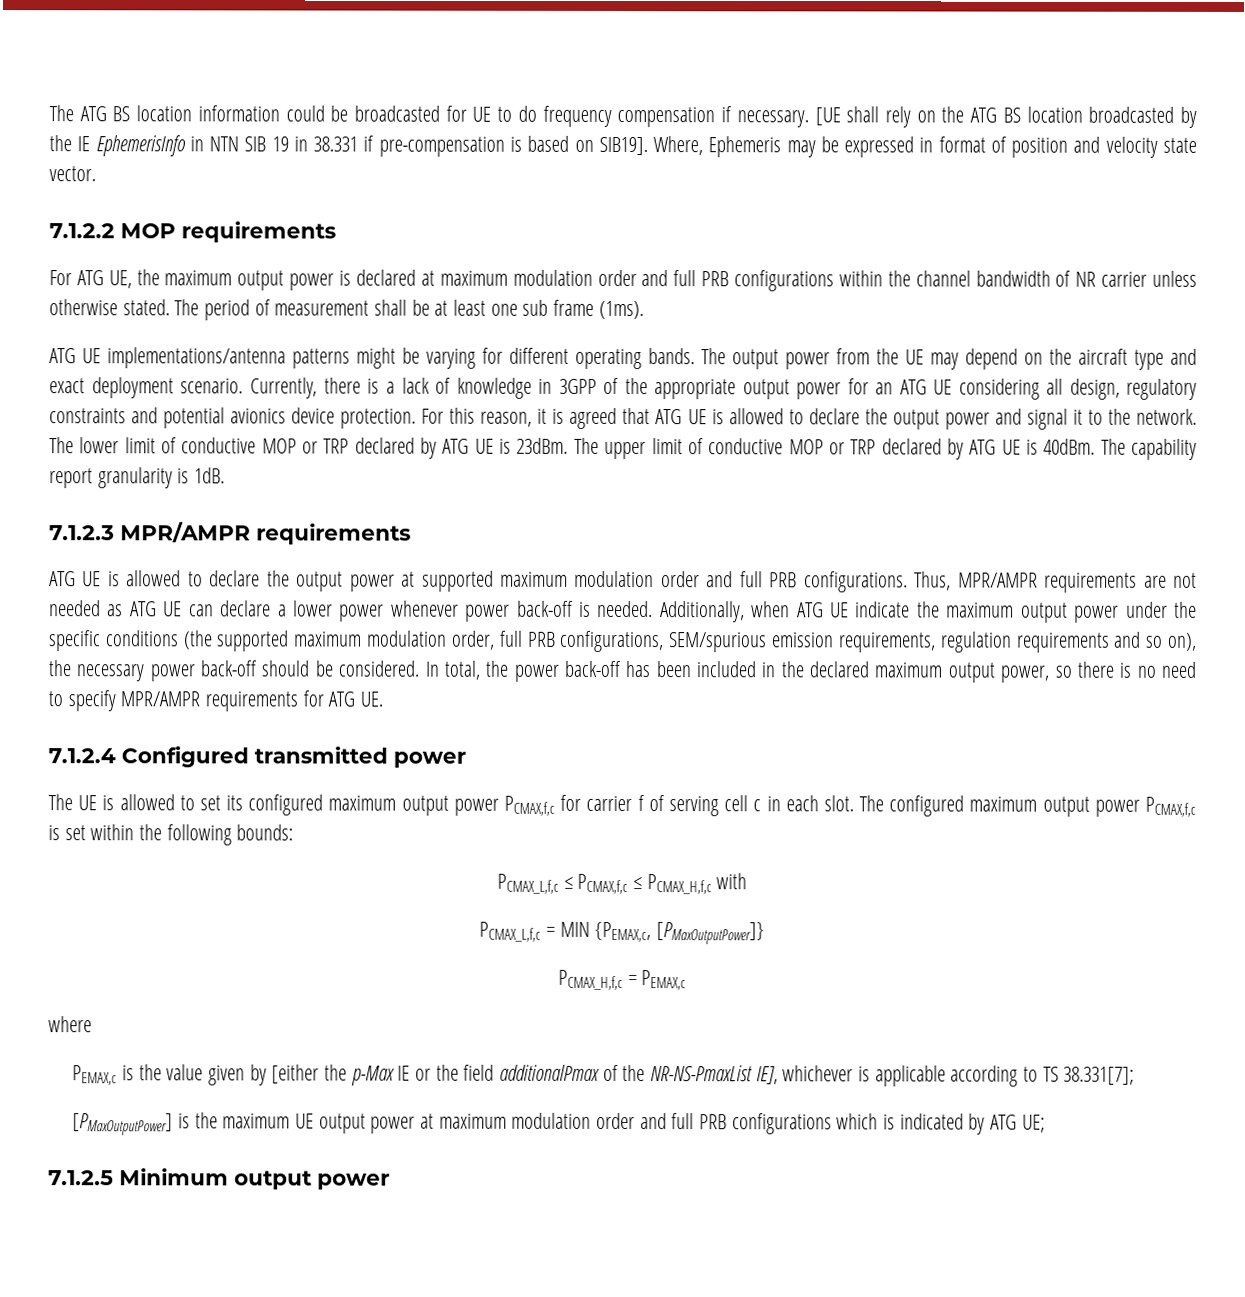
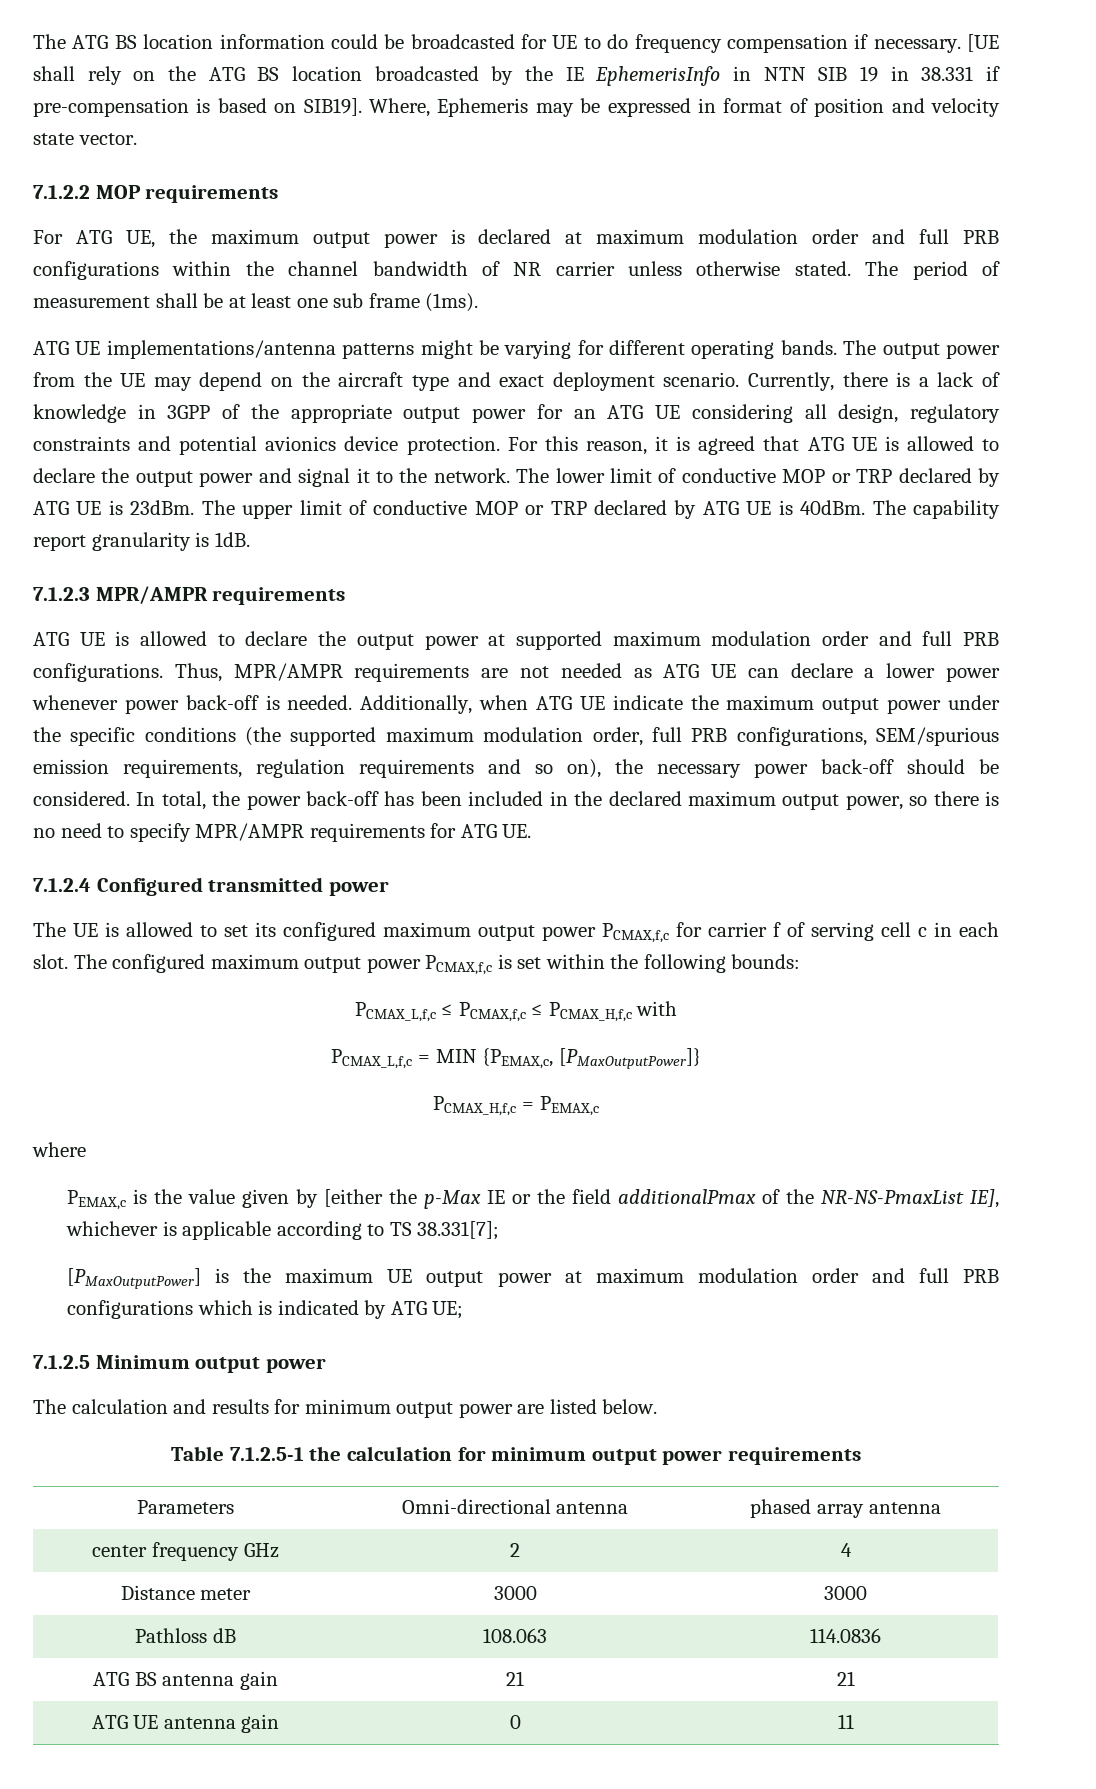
+ The calculation and results for minimum output power are listed below.
+ Table 7.1.2.5-1 the calculation for minimum output power requirements
+ Parameters | Omni-directional antenna | phased array antenna
+ center frequency GHz | 2 | 4
+ Distance meter | 3000 | 3000
+ Pathloss dB | 108.063 | 114.0836
+ ATG BS antenna gain | 21 | 21
+ ATG UE antenna gain | 0 | 11

